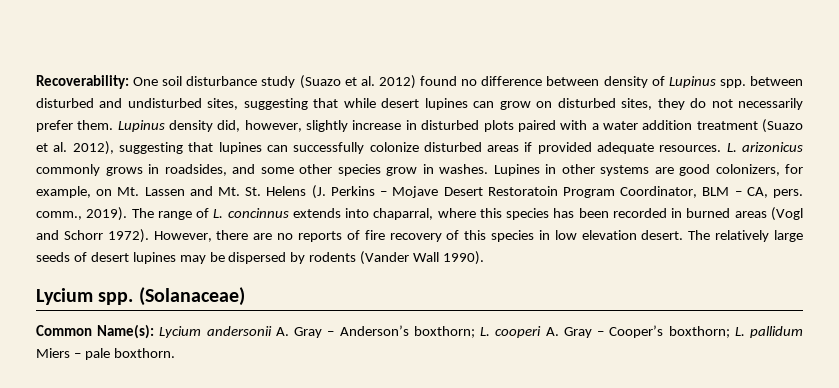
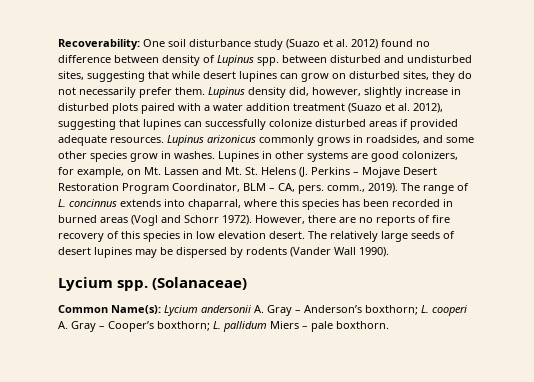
- L. arizonicus commonly grows in roadsides, and some other species grow in washes.
+ Lupinus arizonicus commonly grows in roadsides, and some other species grow in washes.
- Lupines in other systems are good colonizers, for example, on Mt. Lassen and Mt. St. Helens (J. Perkins – Mojave Desert Restoratoin Program Coordinator, BLM – CA, pers. comm., 2019).
+ Lupines in other systems are good colonizers, for example, on Mt. Lassen and Mt. St. Helens (J. Perkins – Mojave Desert Restoration Program Coordinator, BLM – CA, pers. comm., 2019).

